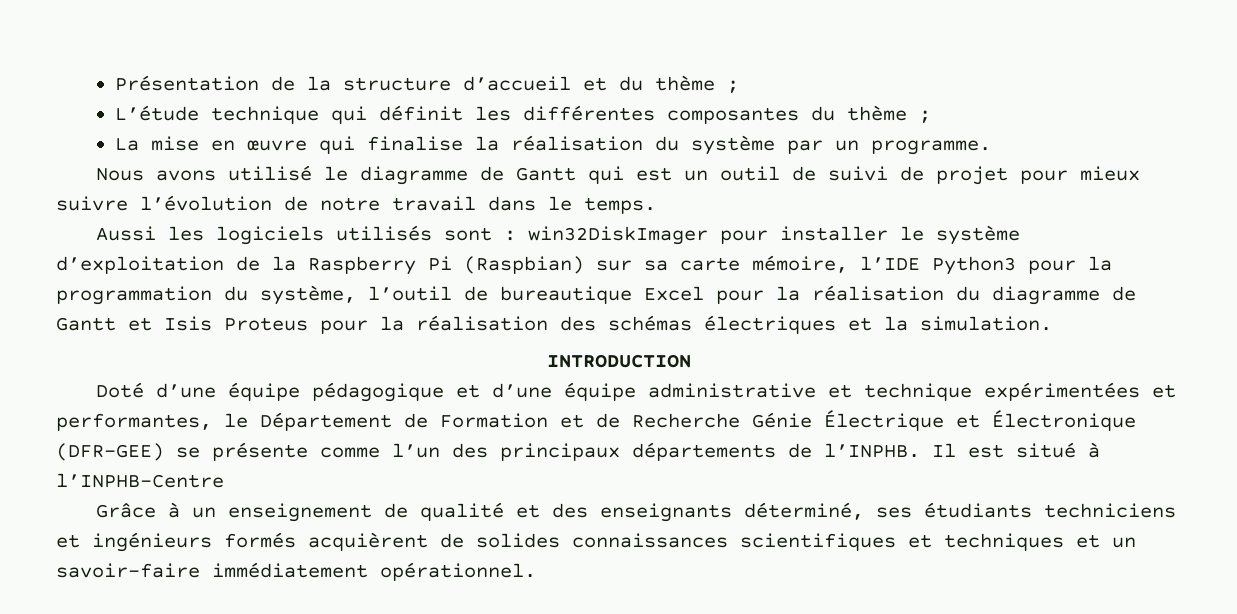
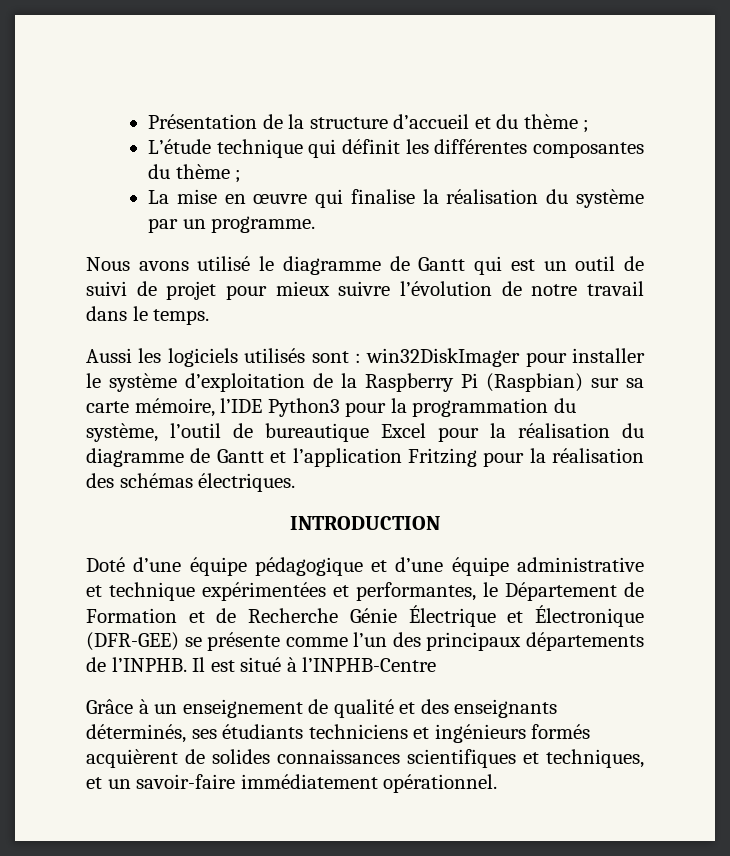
- Aussi les logiciels utilisés sont : win32DiskImager pour installer le système d’exploitation de la Raspberry Pi (Raspbian) sur sa carte mémoire, l’IDE Python3 pour la programmation du système, l’outil de bureautique Excel pour la réalisation du diagramme de Gantt et Isis Proteus pour la réalisation des schémas électriques et la simulation.
+ Aussi les logiciels utilisés sont : win32DiskImager pour installer le système d’exploitation de la Raspberry Pi (Raspbian) sur sa carte mémoire, l’IDE Python3 pour la programmation du système, l’outil de bureautique Excel pour la réalisation du diagramme de Gantt et l’application Fritzing pour la réalisation des schémas électriques.
- Grâce à un enseignement de qualité et des enseignants déterminé, ses étudiants techniciens et ingénieurs formés acquièrent de solides connaissances scientifiques et techniques et un savoir-faire immédiatement opérationnel.
+ Grâce à un enseignement de qualité et des enseignants déterminés, ses étudiants techniciens et ingénieurs formés acquièrent de solides connaissances scientifiques et techniques, et un savoir-faire immédiatement opérationnel.

